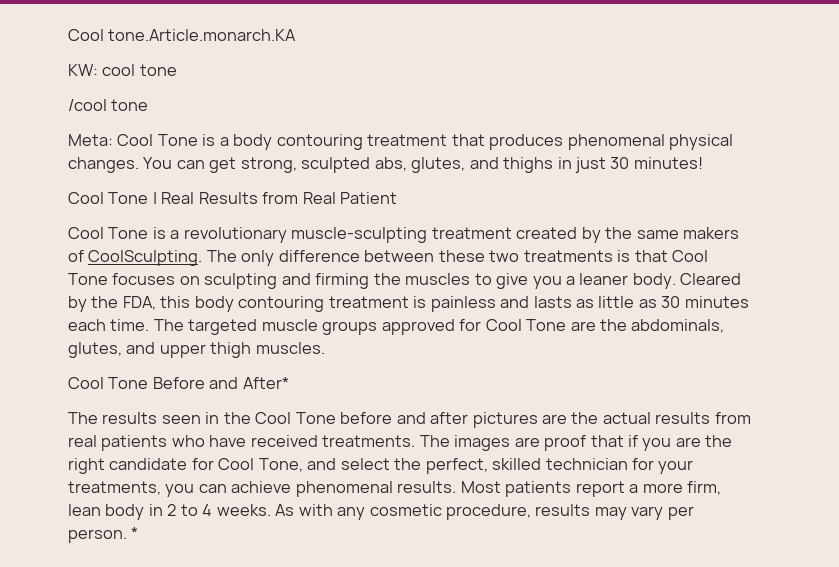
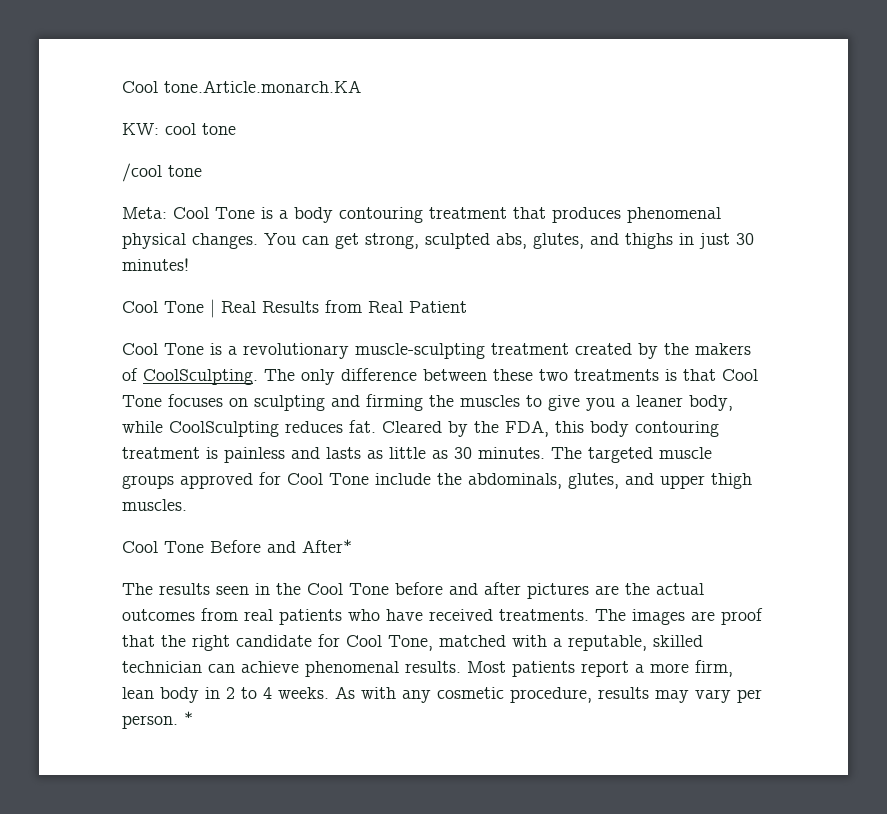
- Cool Tone is a revolutionary muscle-sculpting treatment created by the same makers of CoolSculpting.
+ Cool Tone is a revolutionary muscle-sculpting treatment created by the makers of CoolSculpting.
- The only difference between these two treatments is that Cool Tone focuses on sculpting and firming the muscles to give you a leaner body.
+ The only difference between these two treatments is that Cool Tone focuses on sculpting and firming the muscles to give you a leaner body, while CoolSculpting reduces fat.
- Cleared by the FDA, this body contouring treatment is painless and lasts as little as 30 minutes each time.
+ Cleared by the FDA, this body contouring treatment is painless and lasts as little as 30 minutes.
- The targeted muscle groups approved for Cool Tone are the abdominals, glutes, and upper thigh muscles.
+ The targeted muscle groups approved for Cool Tone include the abdominals, glutes, and upper thigh muscles.
- The results seen in the Cool Tone before and after pictures are the actual results from real patients who have received treatments.
+ The results seen in the Cool Tone before and after pictures are the actual outcomes from real patients who have received treatments.
- The images are proof that if you are the right candidate for Cool Tone, and select the perfect, skilled technician for your treatments, you can achieve phenomenal results.
+ The images are proof that the right candidate for Cool Tone, matched with a reputable, skilled technician can achieve phenomenal results.

